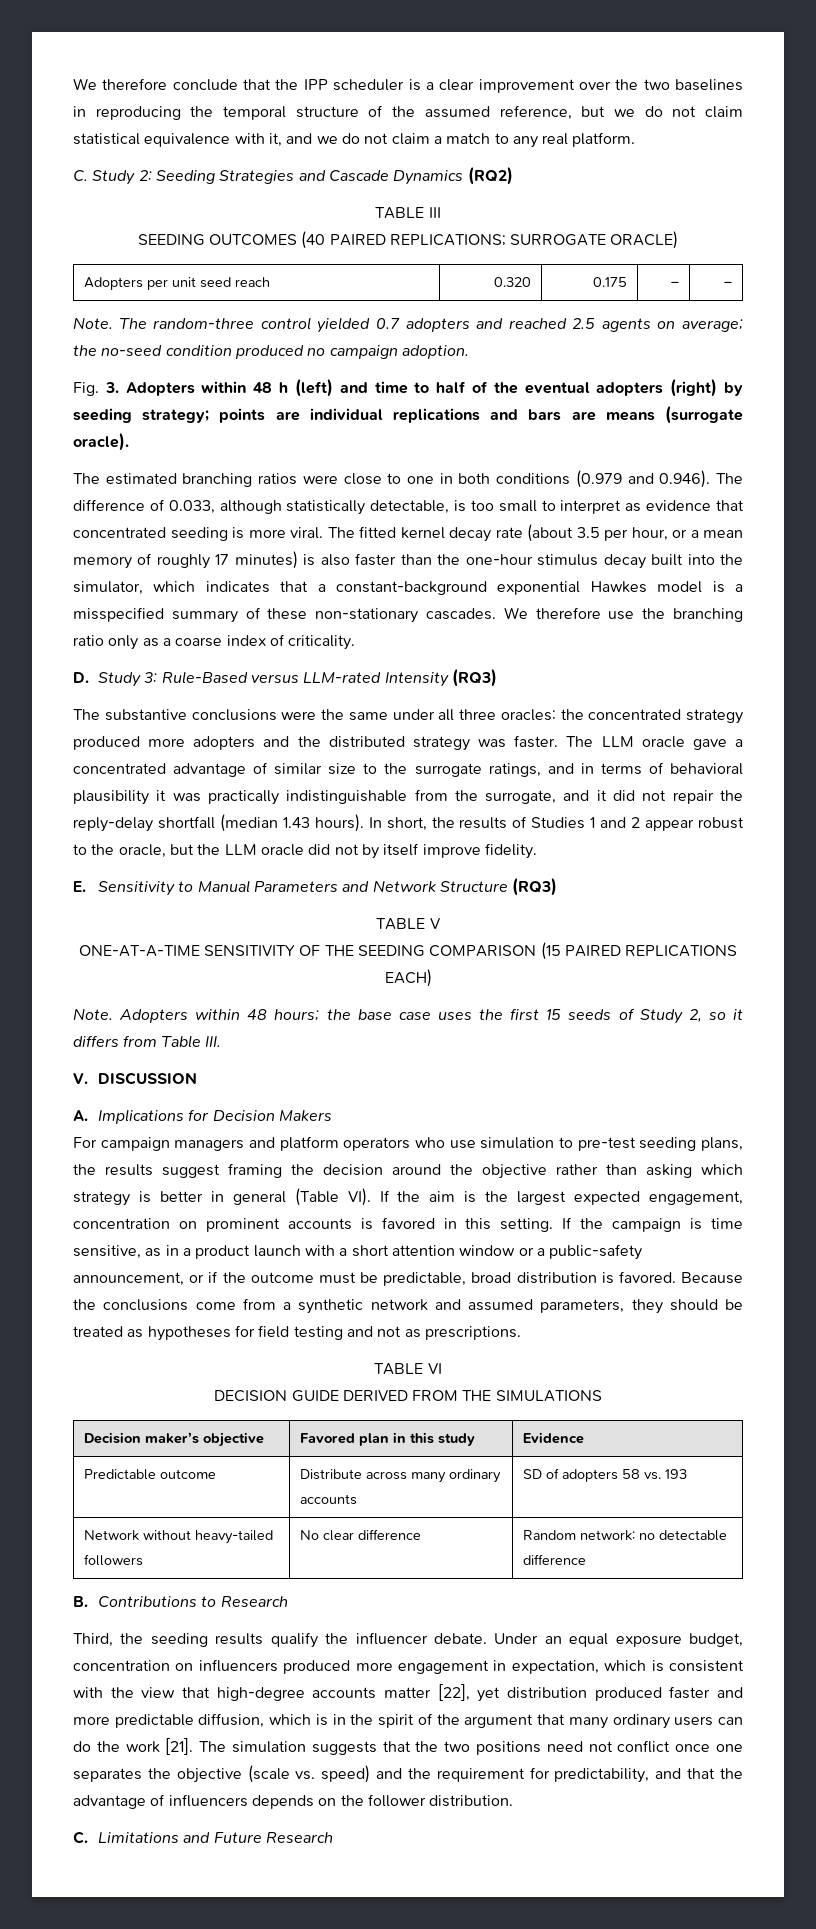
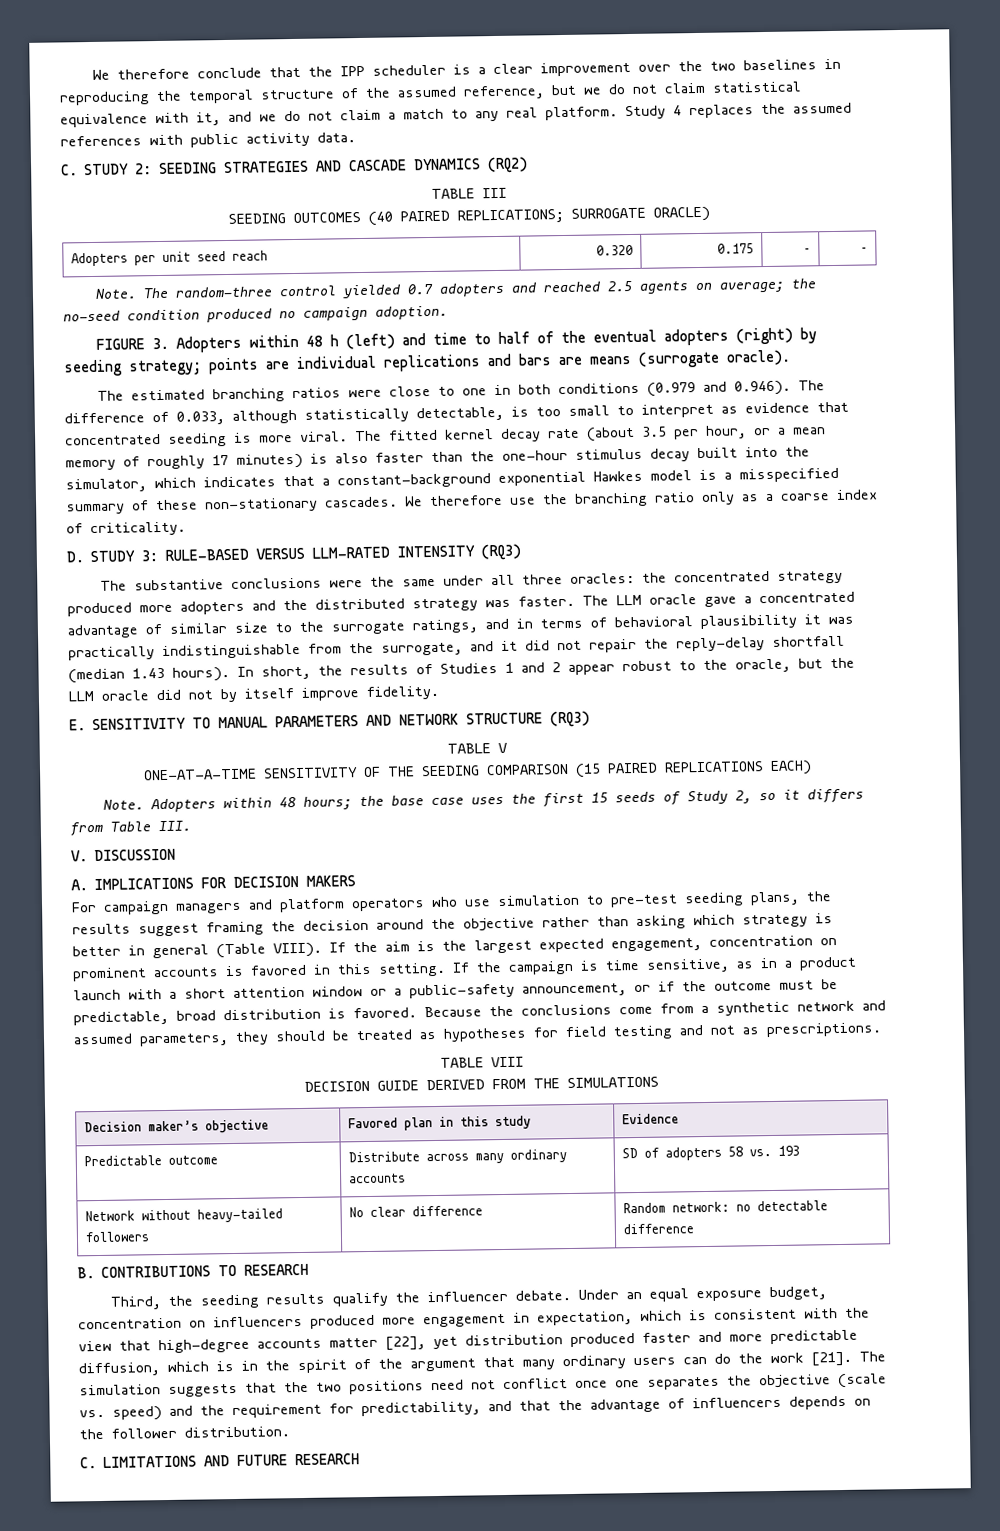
- We therefore conclude that the IPP scheduler is a clear improvement over the two baselines in reproducing the temporal structure of the assumed reference, but we do not claim statistical equivalence with it, and we do not claim a match to any real platform.
- C. Study 2: Seeding Strategies and Cascade Dynamics (RQ2)
+ We therefore conclude that the IPP scheduler is a clear improvement over the two baselines in reproducing the temporal structure of the assumed reference, but we do not claim statistical equivalence with it, and we do not claim a match to any real platform. Study 4 replaces the assumed references with public activity data.
+ C. STUDY 2: SEEDING STRATEGIES AND CASCADE DYNAMICS (RQ2)
- Fig. 3. Adopters within 48 h (left) and time to half of the eventual adopters (right) by seeding strategy; points are individual replications and bars are means (surrogate oracle).
+ FIGURE 3. Adopters within 48 h (left) and time to half of the eventual adopters (right) by seeding strategy; points are individual replications and bars are means (surrogate oracle).
- D. Study 3: Rule-Based versus LLM-rated Intensity (RQ3)
+ D. STUDY 3: RULE-BASED VERSUS LLM-RATED INTENSITY (RQ3)
- E. Sensitivity to Manual Parameters and Network Structure (RQ3)
+ E. SENSITIVITY TO MANUAL PARAMETERS AND NETWORK STRUCTURE (RQ3)
- A. Implications for Decision Makers
+ A. IMPLICATIONS FOR DECISION MAKERS
- For campaign managers and platform operators who use simulation to pre-test seeding plans, the results suggest framing the decision around the objective rather than asking which strategy is better in general (Table VI). If the aim is the largest expected engagement, concentration on prominent accounts is favored in this setting.
+ For campaign managers and platform operators who use simulation to pre-test seeding plans, the results suggest framing the decision around the objective rather than asking which strategy is better in general (Table VIII). If the aim is the largest expected engagement, concentration on prominent accounts is favored in this setting.
- TABLE VI
+ TABLE VIII
- B. Contributions to Research
+ B. CONTRIBUTIONS TO RESEARCH
- C. Limitations and Future Research
+ C. LIMITATIONS AND FUTURE RESEARCH

